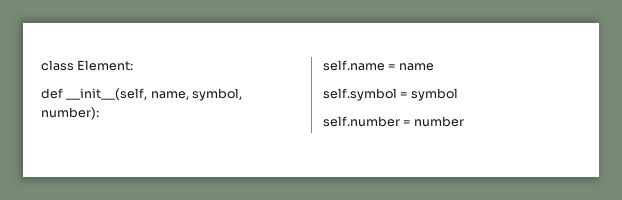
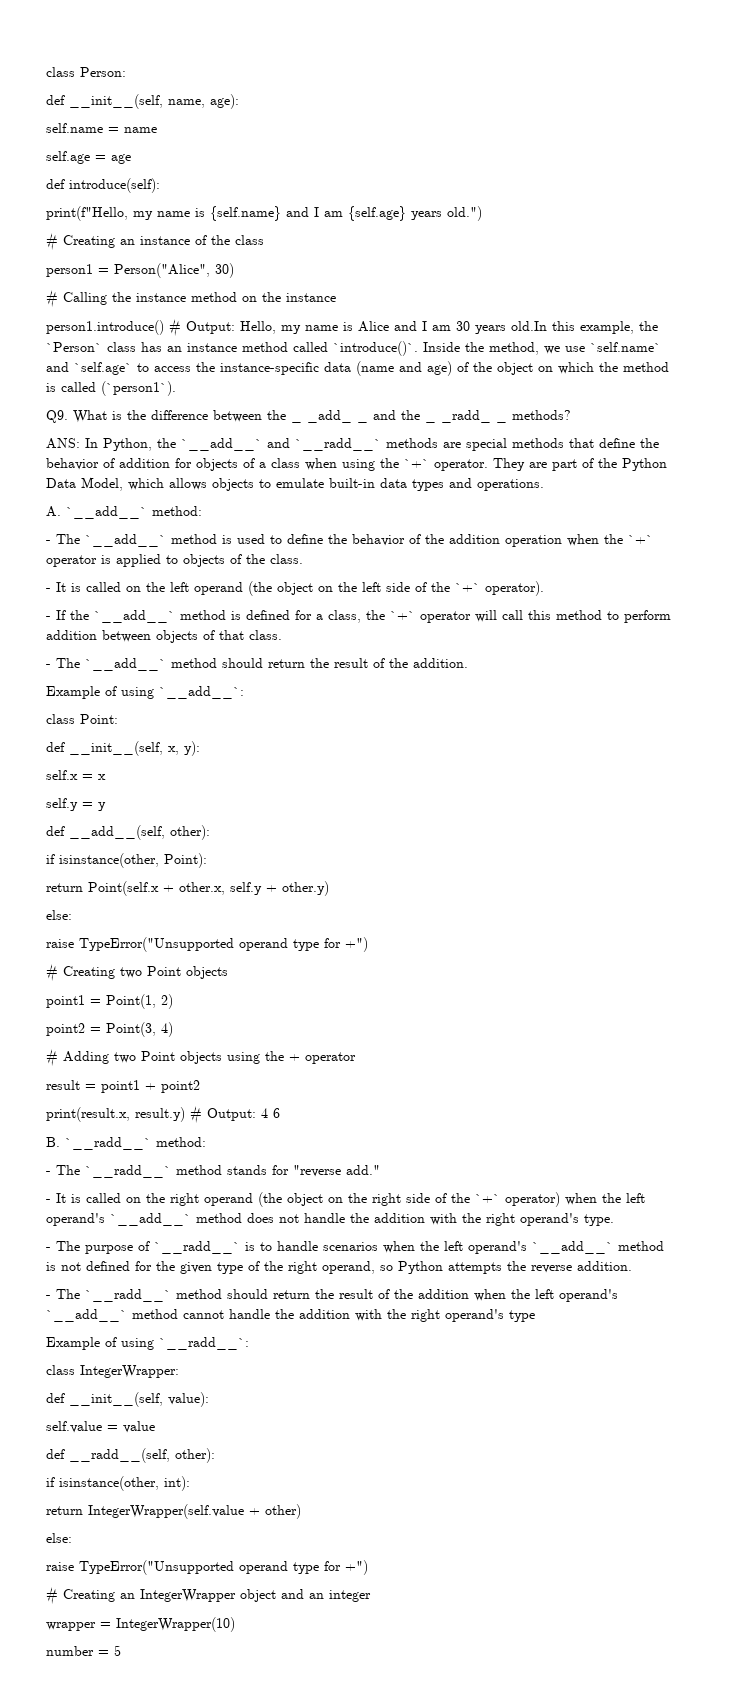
- class Element:
+ class Person:
- def __init__(self, name, symbol, number):
+ def __init__(self, name, age):
- self.symbol = symbol
- self.number = number
+ self.age = age
+ def introduce(self):
+ print(f"Hello, my name is {self.name} and I am {self.age} years old.")
+ # Creating an instance of the class
+ person1 = Person("Alice", 30)
+ # Calling the instance method on the instance
+ person1.introduce() # Output: Hello, my name is Alice and I am 30 years old.In this example, the `Person` class has an instance method called `introduce()`. Inside the method, we use `self.name` and `self.age` to access the instance-specific data (name and age) of the object on which the method is called (`person1`).
+ Q9. What is the difference between the _ _add_ _ and the _ _radd_ _ methods?
+ ANS: In Python, the `__add__` and `__radd__` methods are special methods that define the behavior of addition for objects of a class when using the `+` operator. They are part of the Python Data Model, which allows objects to emulate built-in data types and operations.
+ A. `__add__` method:
+ - The `__add__` method is used to define the behavior of the addition operation when the `+` operator is applied to objects of the class.
+ - It is called on the left operand (the object on the left side of the `+` operator).
+ - If the `__add__` method is defined for a class, the `+` operator will call this method to perform addition between objects of that class.
+ - The `__add__` method should return the result of the addition.
+ Example of using `__add__`:
+ class Point:
+ def __init__(self, x, y):
+ self.x = x
+ self.y = y
+ def __add__(self, other):
+ if isinstance(other, Point):
+ return Point(self.x + other.x, self.y + other.y)
+ else:
+ raise TypeError("Unsupported operand type for +")
+ # Creating two Point objects
+ point1 = Point(1, 2)
+ point2 = Point(3, 4)
+ # Adding two Point objects using the + operator
+ result = point1 + point2
+ print(result.x, result.y) # Output: 4 6
+ B. `__radd__` method:
+ - The `__radd__` method stands for "reverse add."
+ - It is called on the right operand (the object on the right side of the `+` operator) when the left operand's `__add__` method does not handle the addition with the right operand's type.
+ - The purpose of `__radd__` is to handle scenarios when the left operand's `__add__` method is not defined for the given type of the right operand, so Python attempts the reverse addition.
+ - The `__radd__` method should return the result of the addition when the left operand's `__add__` method cannot handle the addition with the right operand's type
+ Example of using `__radd__`:
+ class IntegerWrapper:
+ def __init__(self, value):
+ self.value = value
+ def __radd__(self, other):
+ if isinstance(other, int):
+ return IntegerWrapper(self.value + other)
+ else:
+ raise TypeError("Unsupported operand type for +")
+ # Creating an IntegerWrapper object and an integer
+ wrapper = IntegerWrapper(10)
+ number = 5

